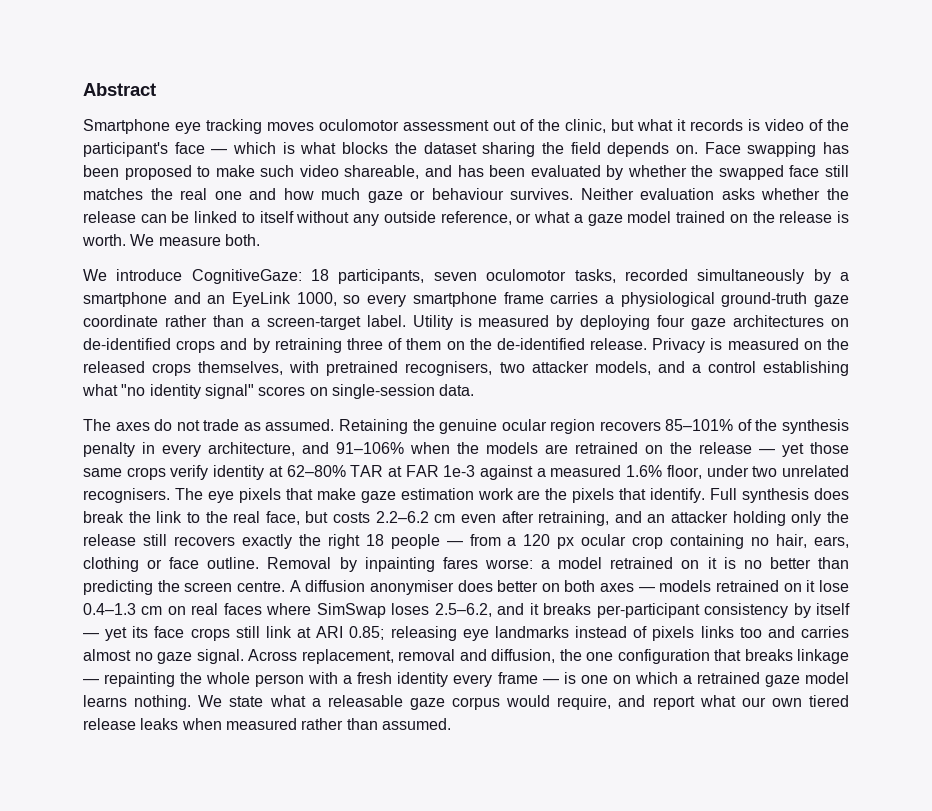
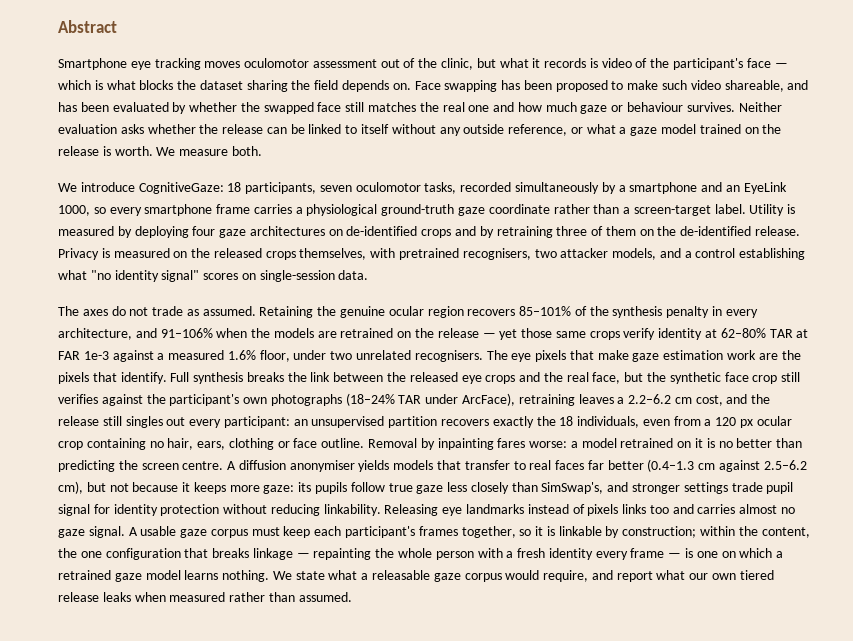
- Full synthesis does break the link to the real face, but costs 2.2–6.2 cm even after retraining, and an attacker holding only the release still recovers exactly the right 18 people — from a 120 px ocular crop containing no hair, ears, clothing or face outline.
+ Full synthesis breaks the link between the released eye crops and the real face, but the synthetic face crop still verifies against the participant's own photographs (18–24% TAR under ArcFace), retraining leaves a 2.2–6.2 cm cost, and the release still singles out every participant: an unsupervised partition recovers exactly the 18 individuals, even from a 120 px ocular crop containing no hair, ears, clothing or face outline.
- A diffusion anonymiser does better on both axes — models retrained on it lose 0.4–1.3 cm on real faces where SimSwap loses 2.5–6.2, and it breaks per-participant consistency by itself — yet its face crops still link at ARI 0.85; releasing eye landmarks instead of pixels links too and carries almost no gaze signal.
+ A diffusion anonymiser yields models that transfer to real faces far better (0.4–1.3 cm against 2.5–6.2 cm), but not because it keeps more gaze: its pupils follow true gaze less closely than SimSwap's, and stronger settings trade pupil signal for identity protection without reducing linkability. Releasing eye landmarks instead of pixels links too and carries almost no gaze signal.
- Across replacement, removal and diffusion, the one configuration that breaks linkage — repainting the whole person with a fresh identity every frame — is one on which a retrained gaze model learns nothing.
+ A usable gaze corpus must keep each participant's frames together, so it is linkable by construction; within the content, the one configuration that breaks linkage — repainting the whole person with a fresh identity every frame — is one on which a retrained gaze model learns nothing.

